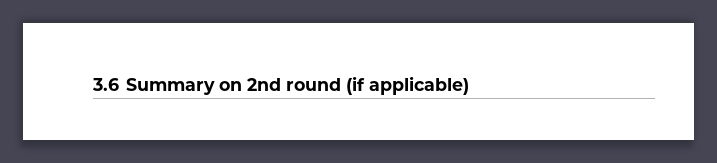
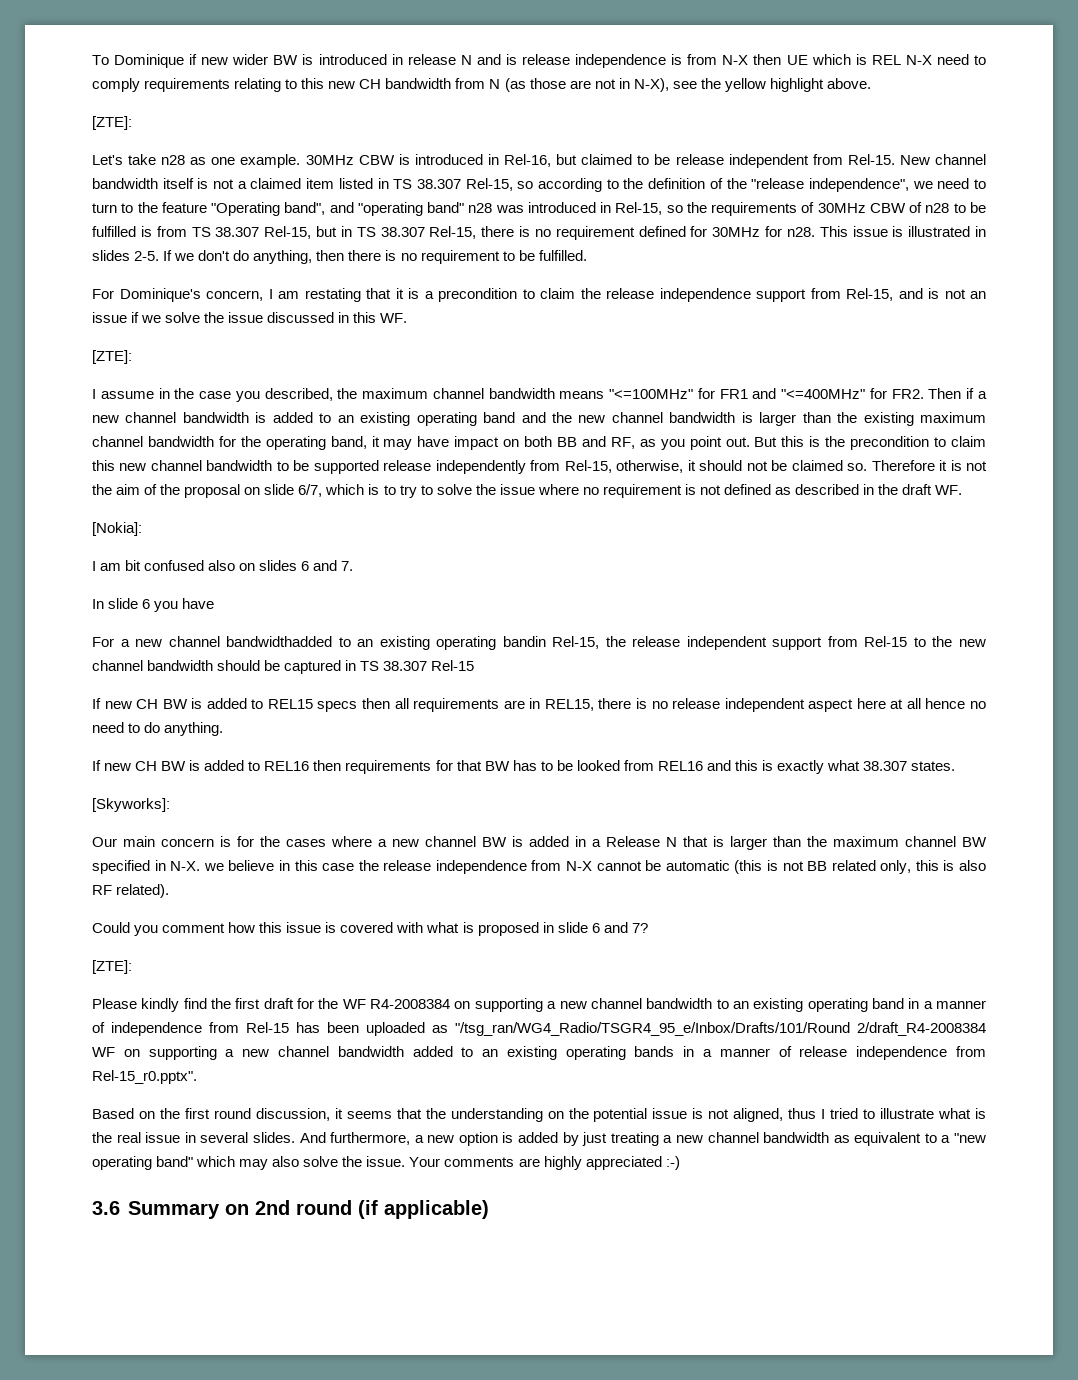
+ To Dominique if new wider BW is introduced in release N and is release independence is from N-X then UE which is REL N-X need to comply requirements relating to this new CH bandwidth from N (as those are not in N-X), see the yellow highlight above.
+ [ZTE]:
+ Let's take n28 as one example. 30MHz CBW is introduced in Rel-16, but claimed to be release independent from Rel-15. New channel bandwidth itself is not a claimed item listed in TS 38.307 Rel-15, so according to the definition of the "release independence", we need to turn to the feature "Operating band", and "operating band" n28 was introduced in Rel-15, so the requirements of 30MHz CBW of n28 to be fulfilled is from TS 38.307 Rel-15, but in TS 38.307 Rel-15, there is no requirement defined for 30MHz for n28. This issue is illustrated in slides 2-5. If we don't do anything, then there is no requirement to be fulfilled.
+ For Dominique's concern, I am restating that it is a precondition to claim the release independence support from Rel-15, and is not an issue if we solve the issue discussed in this WF.
+ [ZTE]:
+ I assume in the case you described, the maximum channel bandwidth means "<=100MHz" for FR1 and "<=400MHz" for FR2. Then if a new channel bandwidth is added to an existing operating band and the new channel bandwidth is larger than the existing maximum channel bandwidth for the operating band, it may have impact on both BB and RF, as you point out. But this is the precondition to claim this new channel bandwidth to be supported release independently from Rel-15, otherwise, it should not be claimed so. Therefore it is not the aim of the proposal on slide 6/7, which is to try to solve the issue where no requirement is not defined as described in the draft WF.
+ [Nokia]:
+ I am bit confused also on slides 6 and 7.
+ In slide 6 you have
+ For a new channel bandwidthadded to an existing operating bandin Rel-15, the release independent support from Rel-15 to the new channel bandwidth should be captured in TS 38.307 Rel-15
+ If new CH BW is added to REL15 specs then all requirements are in REL15, there is no release independent aspect here at all hence no need to do anything.
+ If new CH BW is added to REL16 then requirements for that BW has to be looked from REL16 and this is exactly what 38.307 states.
+ [Skyworks]:
+ Our main concern is for the cases where a new channel BW is added in a Release N that is larger than the maximum channel BW specified in N-X. we believe in this case the release independence from N-X cannot be automatic (this is not BB related only, this is also RF related).
+ Could you comment how this issue is covered with what is proposed in slide 6 and 7?
+ [ZTE]:
+ Please kindly find the first draft for the WF R4-2008384 on supporting a new channel bandwidth to an existing operating band in a manner of independence from Rel-15 has been uploaded as "/tsg_ran/WG4_Radio/TSGR4_95_e/Inbox/Drafts/101/Round 2/draft_R4-2008384 WF on supporting a new channel bandwidth added to an existing operating bands in a manner of release independence from Rel-15_r0.pptx".
+ Based on the first round discussion, it seems that the understanding on the potential issue is not aligned, thus I tried to illustrate what is the real issue in several slides. And furthermore, a new option is added by just treating a new channel bandwidth as equivalent to a "new operating band" which may also solve the issue. Your comments are highly appreciated :-)

